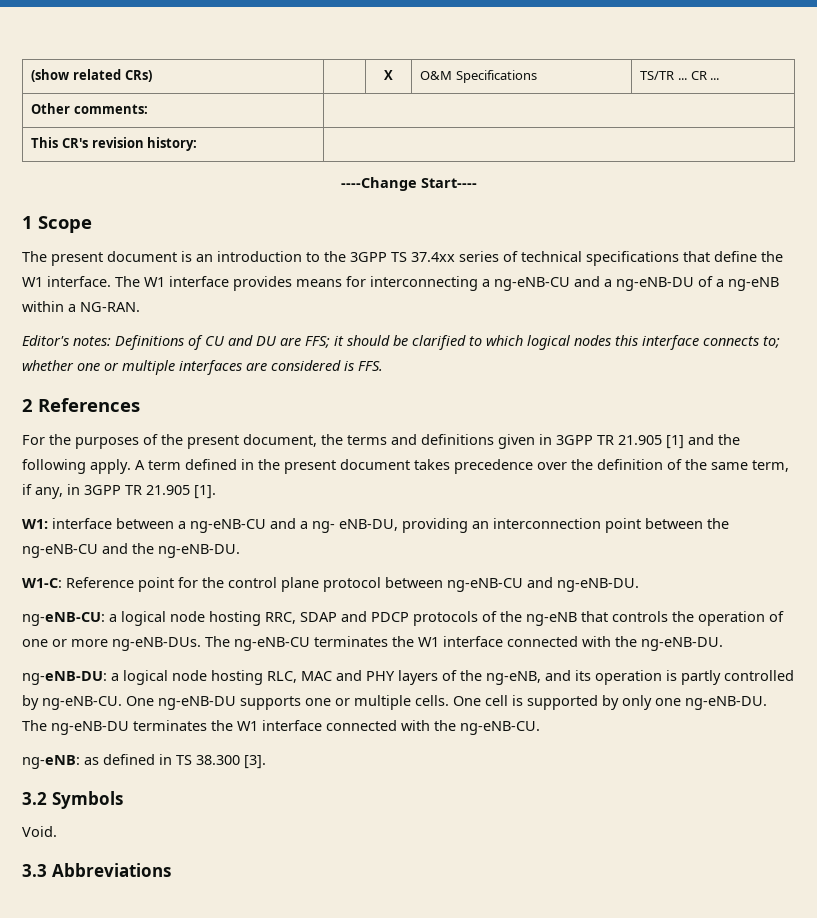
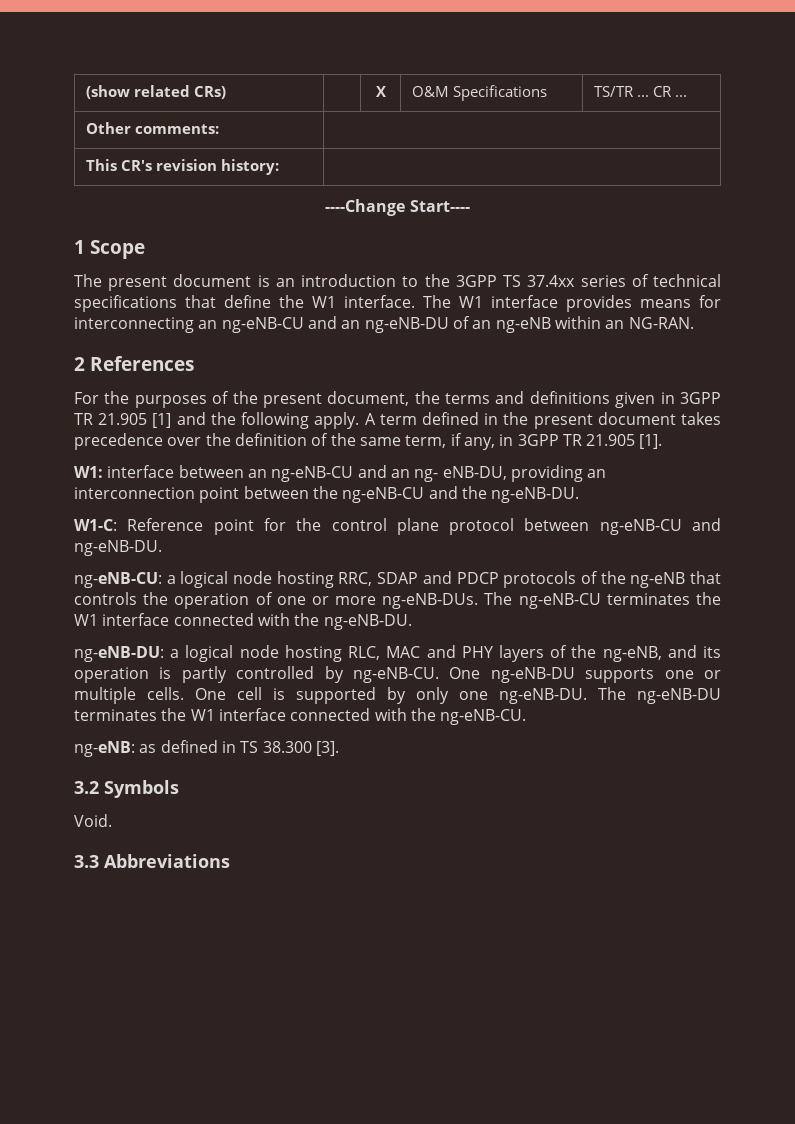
- The W1 interface provides means for interconnecting a ng-eNB-CU and a ng-eNB-DU of a ng-eNB within a NG-RAN.
+ The W1 interface provides means for interconnecting an ng-eNB-CU and an ng-eNB-DU of an ng-eNB within an NG-RAN.
- Editor's notes: Definitions of CU and DU are FFS; it should be clarified to which logical nodes this interface connects to; whether one or multiple interfaces are considered is FFS.
- W1: interface between a ng-eNB-CU and a ng- eNB-DU, providing an interconnection point between the ng-eNB-CU and the ng-eNB-DU.
+ W1: interface between an ng-eNB-CU and an ng- eNB-DU, providing an interconnection point between the ng-eNB-CU and the ng-eNB-DU.

